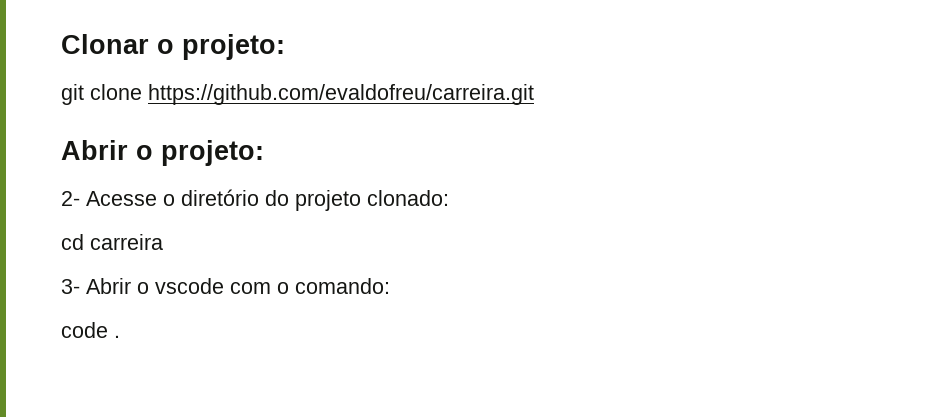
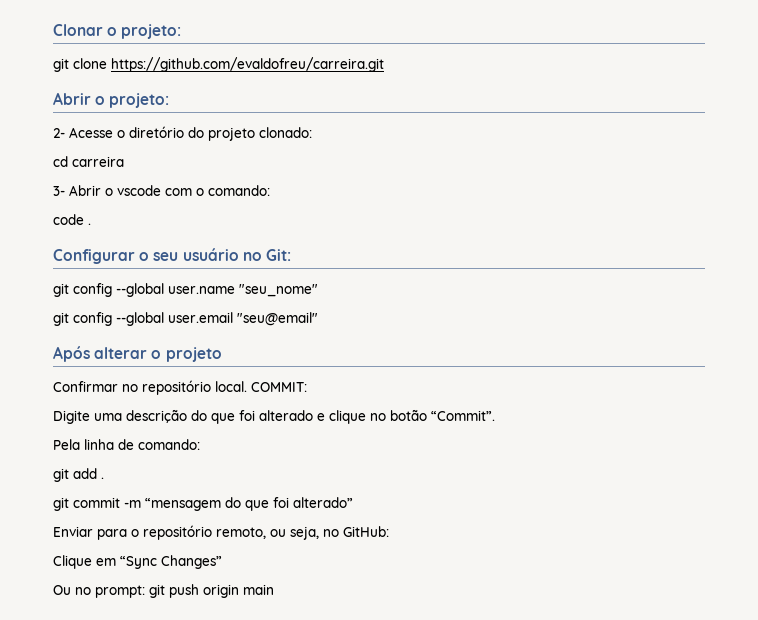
+ Configurar o seu usuário no Git:
+ git config --global user.name "seu_nome"
+ git config --global user.email "seu@email"
+ Após alterar o projeto
+ Confirmar no repositório local. COMMIT:
+ Digite uma descrição do que foi alterado e clique no botão “Commit”.
+ Pela linha de comando:
+ git add .
+ git commit -m “mensagem do que foi alterado”
+ Enviar para o repositório remoto, ou seja, no GitHub:
+ Clique em “Sync Changes”
+ Ou no prompt: git push origin main

